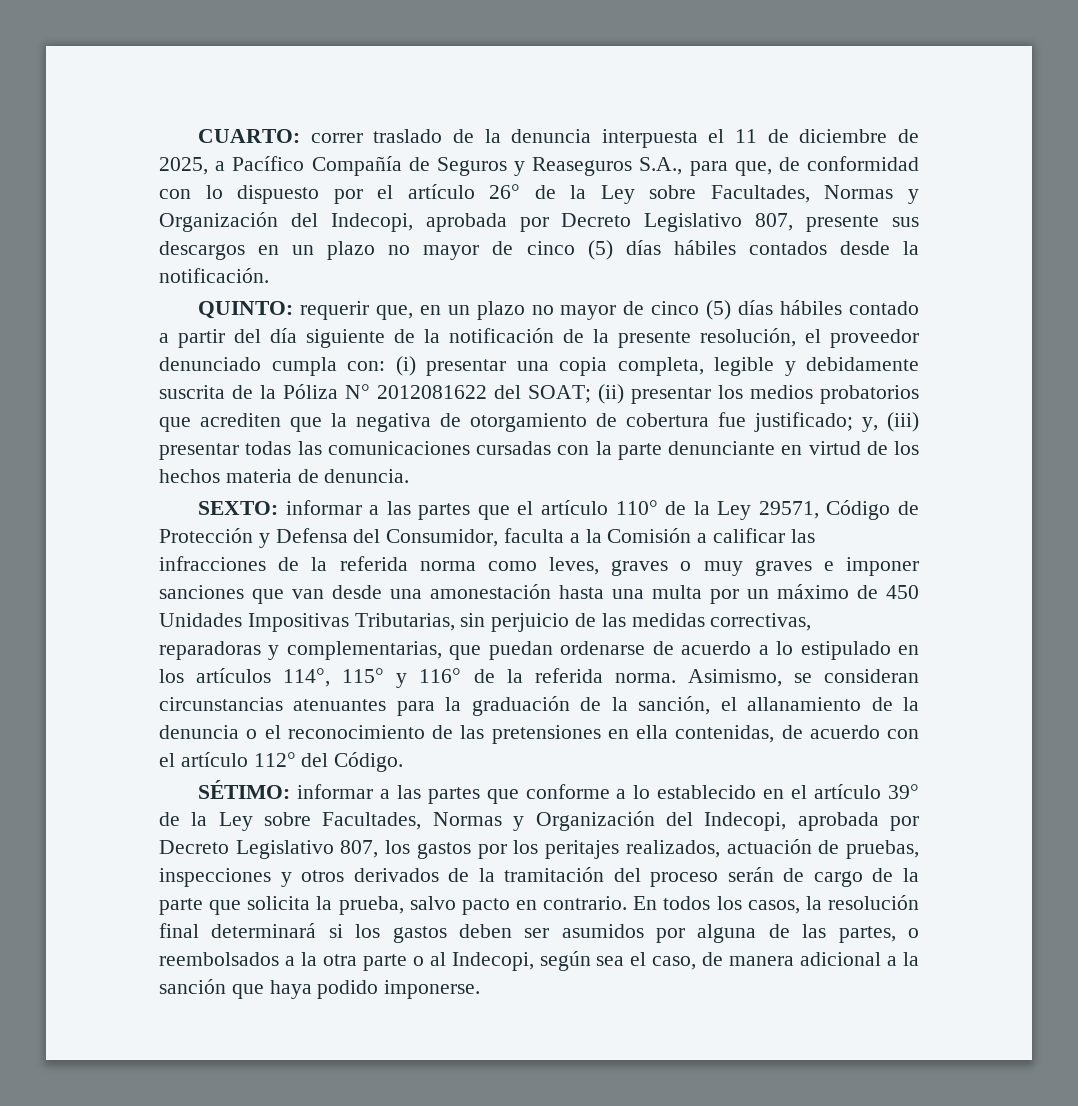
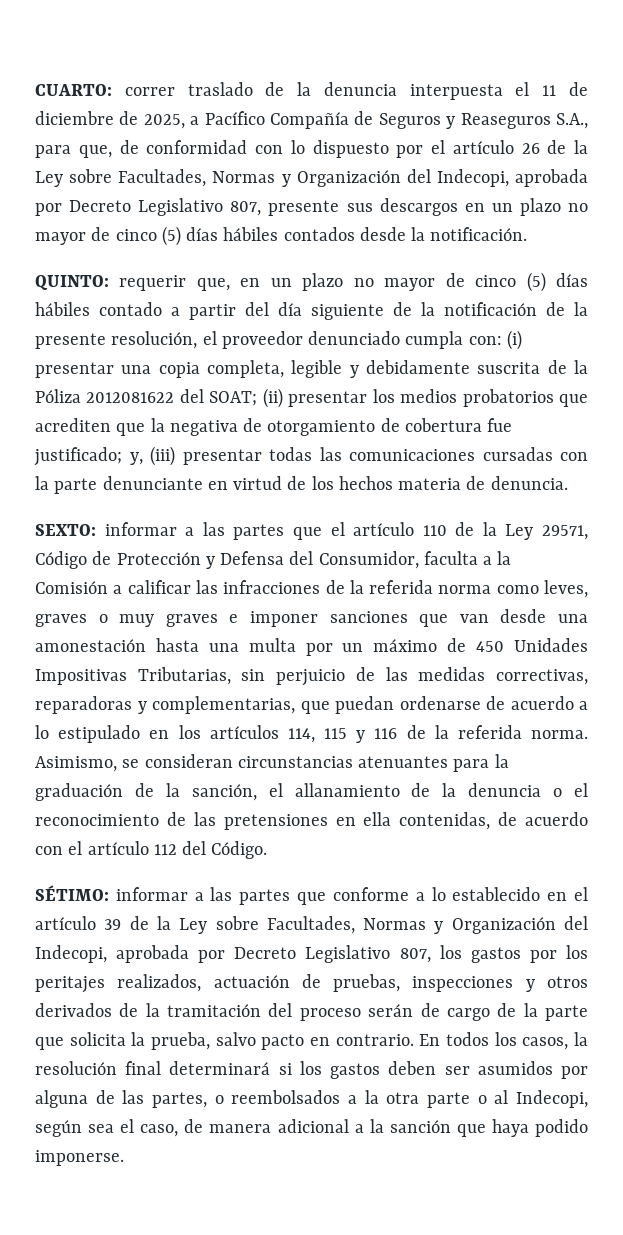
- correr traslado de la denuncia interpuesta el 11 de diciembre de 2025, a Pacífico Compañía de Seguros y Reaseguros S.A., para que, de conformidad con lo dispuesto por el artículo 26° de la Ley sobre Facultades, Normas y Organización del Indecopi, aprobada por Decreto Legislativo 807, presente sus descargos en un plazo no mayor de cinco (5) días hábiles contados desde la notificación.
+ correr traslado de la denuncia interpuesta el 11 de diciembre de 2025, a Pacífico Compañía de Seguros y Reaseguros S.A., para que, de conformidad con lo dispuesto por el artículo 26 de la Ley sobre Facultades, Normas y Organización del Indecopi, aprobada por Decreto Legislativo 807, presente sus descargos en un plazo no mayor de cinco (5) días hábiles contados desde la notificación.
- (i) presentar una copia completa, legible y debidamente suscrita de la Póliza N° 2012081622 del SOAT;
+ (i) presentar una copia completa, legible y debidamente suscrita de la Póliza 2012081622 del SOAT;
- informar a las partes que el artículo 110° de la Ley 29571, Código de Protección y Defensa del Consumidor, faculta a la Comisión a calificar las infracciones de la referida norma como leves, graves o muy graves e imponer sanciones que van desde una amonestación hasta una multa por un máximo de 450 Unidades Impositivas Tributarias, sin perjuicio de las medidas correctivas, reparadoras y complementarias, que puedan ordenarse de acuerdo a lo estipulado en los artículos 114°, 115° y 116° de la referida norma.
+ informar a las partes que el artículo 110 de la Ley 29571, Código de Protección y Defensa del Consumidor, faculta a la Comisión a calificar las infracciones de la referida norma como leves, graves o muy graves e imponer sanciones que van desde una amonestación hasta una multa por un máximo de 450 Unidades Impositivas Tributarias, sin perjuicio de las medidas correctivas, reparadoras y complementarias, que puedan ordenarse de acuerdo a lo estipulado en los artículos 114, 115 y 116 de la referida norma.
- Asimismo, se consideran circunstancias atenuantes para la graduación de la sanción, el allanamiento de la denuncia o el reconocimiento de las pretensiones en ella contenidas, de acuerdo con el artículo 112° del Código.
+ Asimismo, se consideran circunstancias atenuantes para la graduación de la sanción, el allanamiento de la denuncia o el reconocimiento de las pretensiones en ella contenidas, de acuerdo con el artículo 112 del Código.
- SÉTIMO: informar a las partes que conforme a lo establecido en el artículo 39° de la Ley sobre Facultades, Normas y Organización del Indecopi, aprobada por Decreto Legislativo 807, los gastos por los peritajes realizados, actuación de pruebas, inspecciones y otros derivados de la tramitación del proceso serán de cargo de la parte que solicita la prueba, salvo pacto en contrario.
+ SÉTIMO: informar a las partes que conforme a lo establecido en el artículo 39 de la Ley sobre Facultades, Normas y Organización del Indecopi, aprobada por Decreto Legislativo 807, los gastos por los peritajes realizados, actuación de pruebas, inspecciones y otros derivados de la tramitación del proceso serán de cargo de la parte que solicita la prueba, salvo pacto en contrario.

